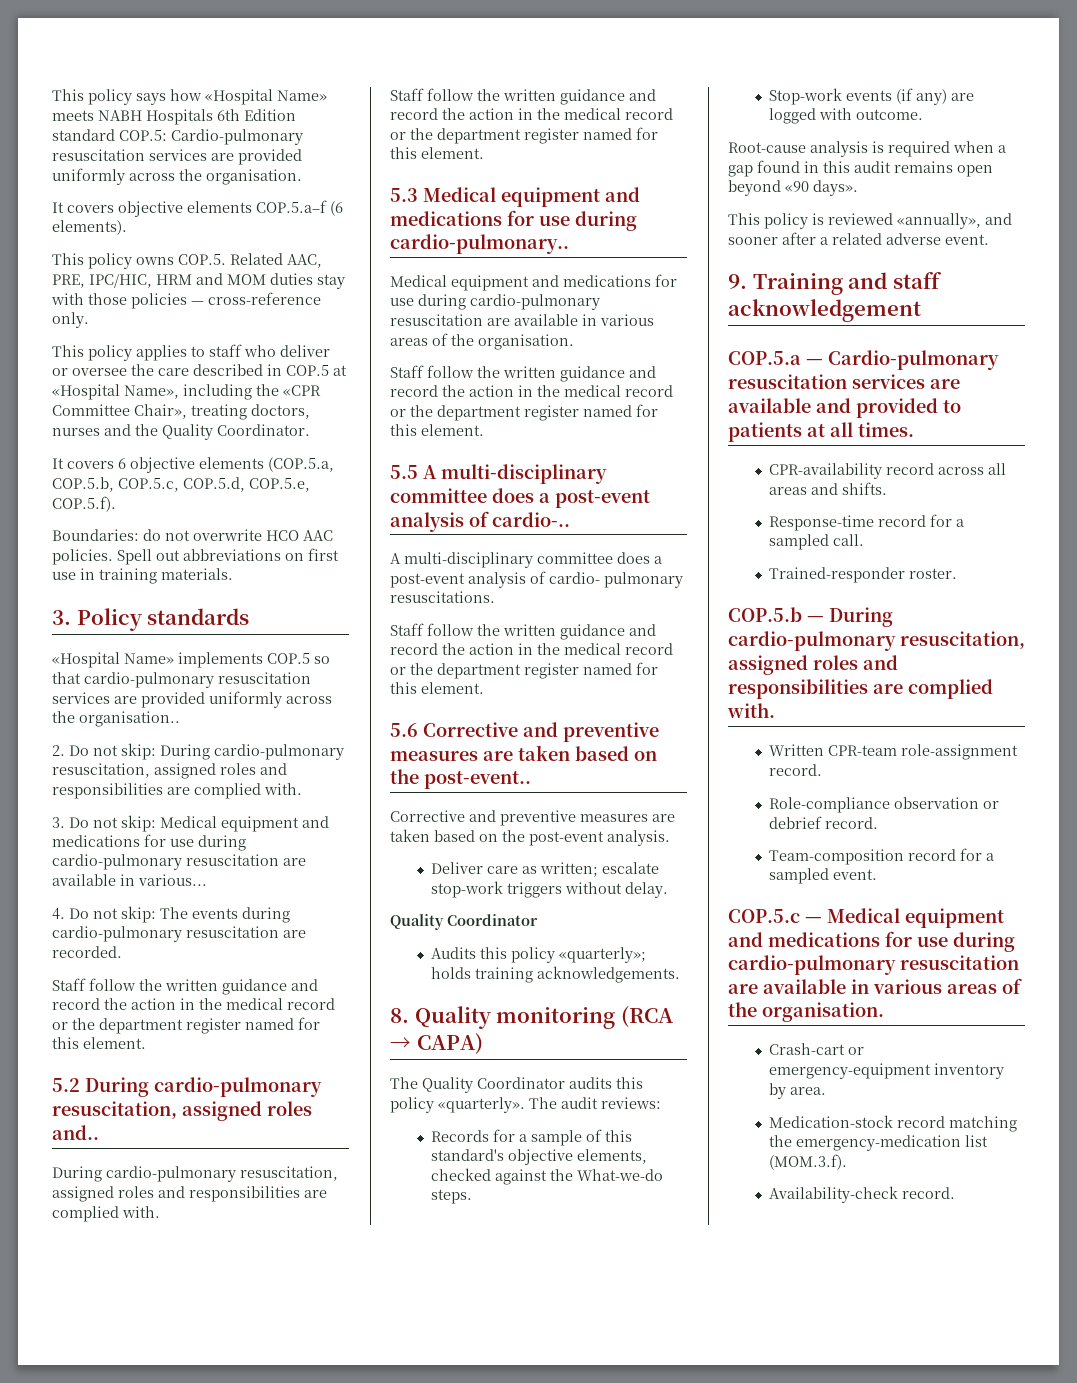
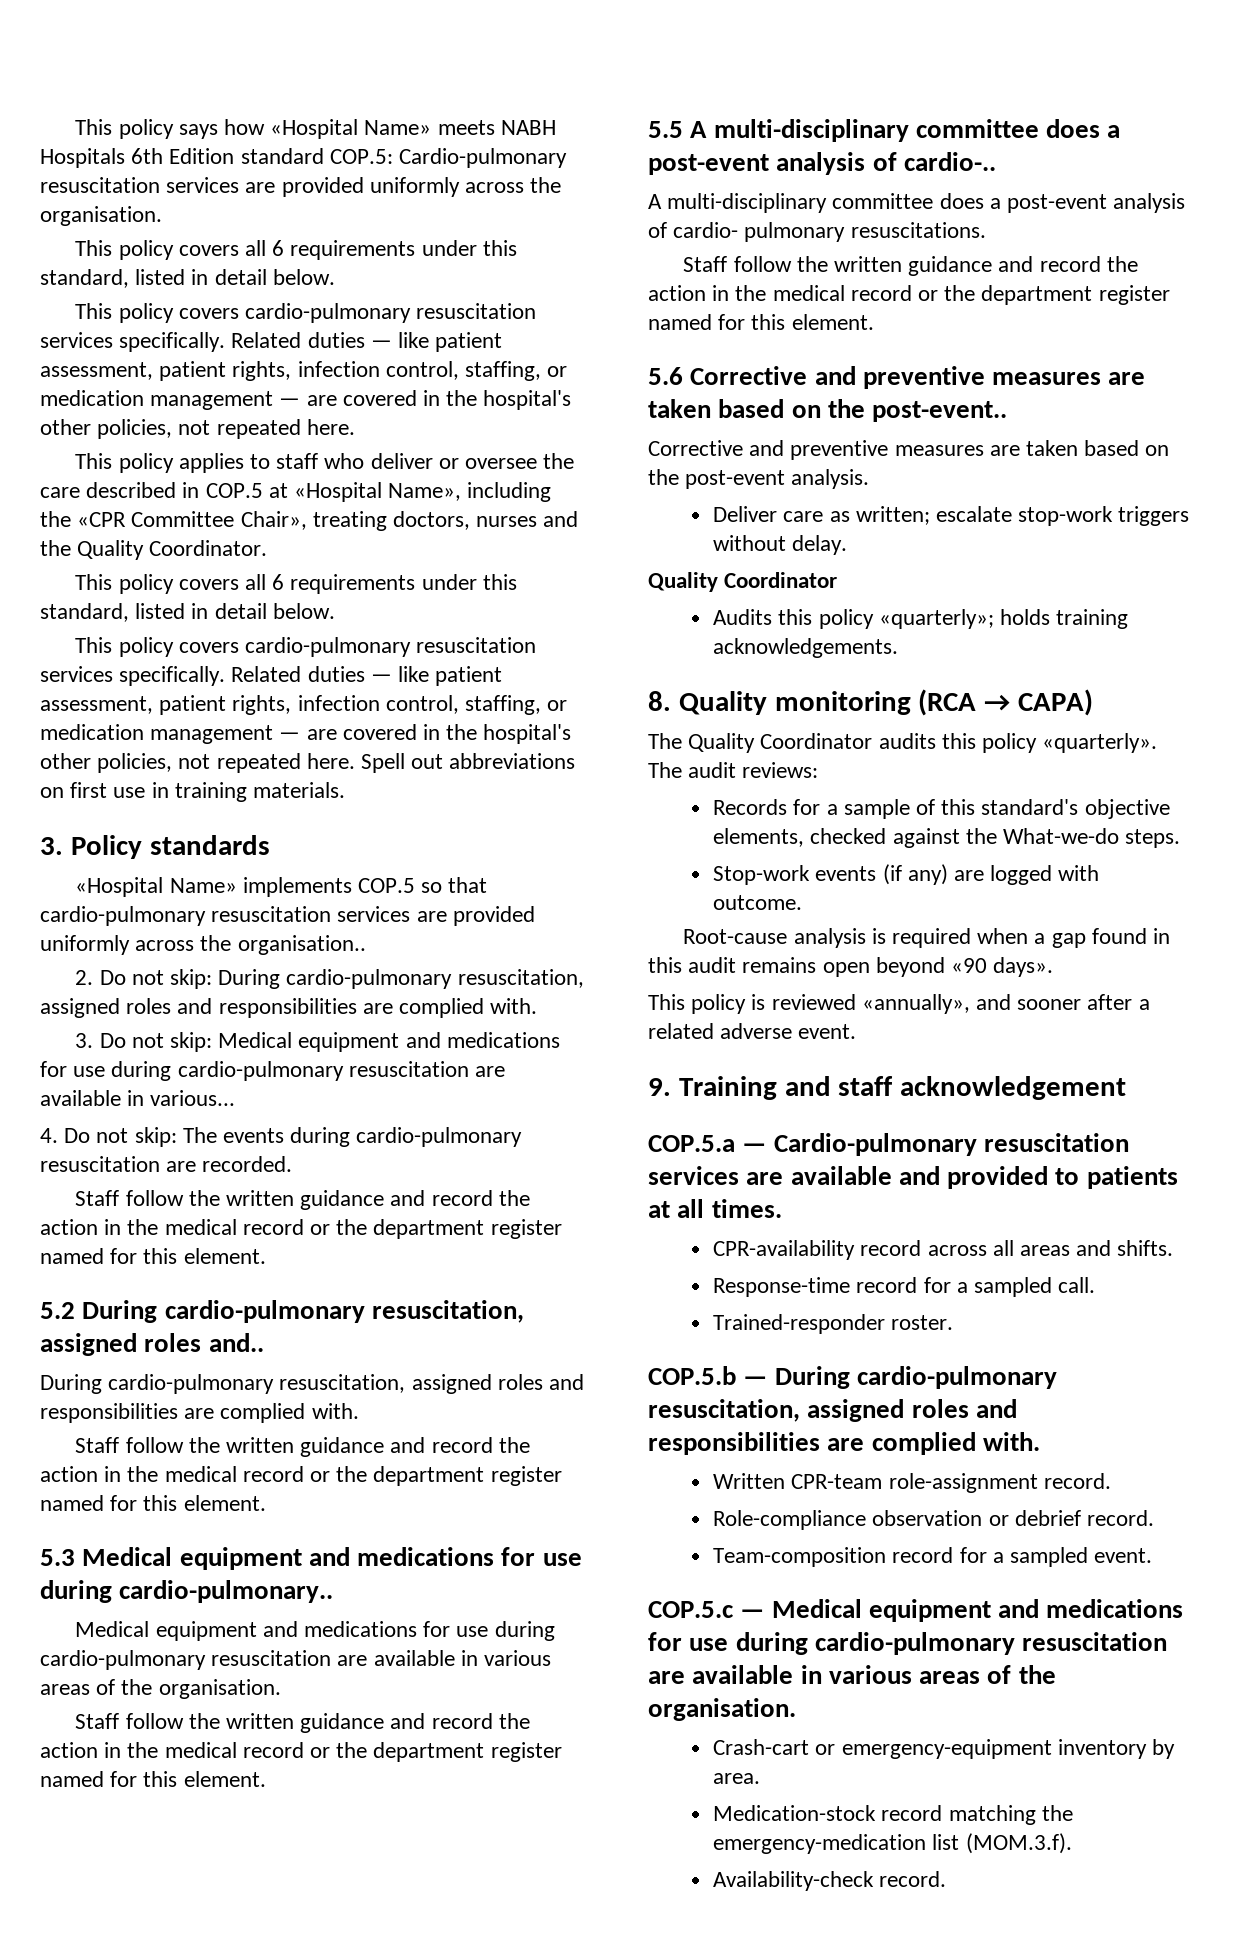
  This policy says how «Hospital Name» meets NABH Hospitals 6th Edition standard COP.5: Cardio-pulmonary resuscitation services are provided uniformly across the organisation.
- It covers objective elements COP.5.a–f (6 elements).
- This policy owns COP.5. Related AAC, PRE, IPC/HIC, HRM and MOM duties stay with those policies — cross-reference only.
+ This policy covers all 6 requirements under this standard, listed in detail below.
+ This policy covers cardio-pulmonary resuscitation services specifically. Related duties — like patient assessment, patient rights, infection control, staffing, or medication management — are covered in the hospital's other policies, not repeated here.
  This policy applies to staff who deliver or oversee the care described in COP.5 at «Hospital Name», including the «CPR Committee Chair», treating doctors, nurses and the Quality Coordinator.
- It covers 6 objective elements (COP.5.a, COP.5.b, COP.5.c, COP.5.d, COP.5.e, COP.5.f).
- Boundaries: do not overwrite HCO AAC policies.
+ This policy covers all 6 requirements under this standard, listed in detail below.
+ This policy covers cardio-pulmonary resuscitation services specifically. Related duties — like patient assessment, patient rights, infection control, staffing, or medication management — are covered in the hospital's other policies, not repeated here.

